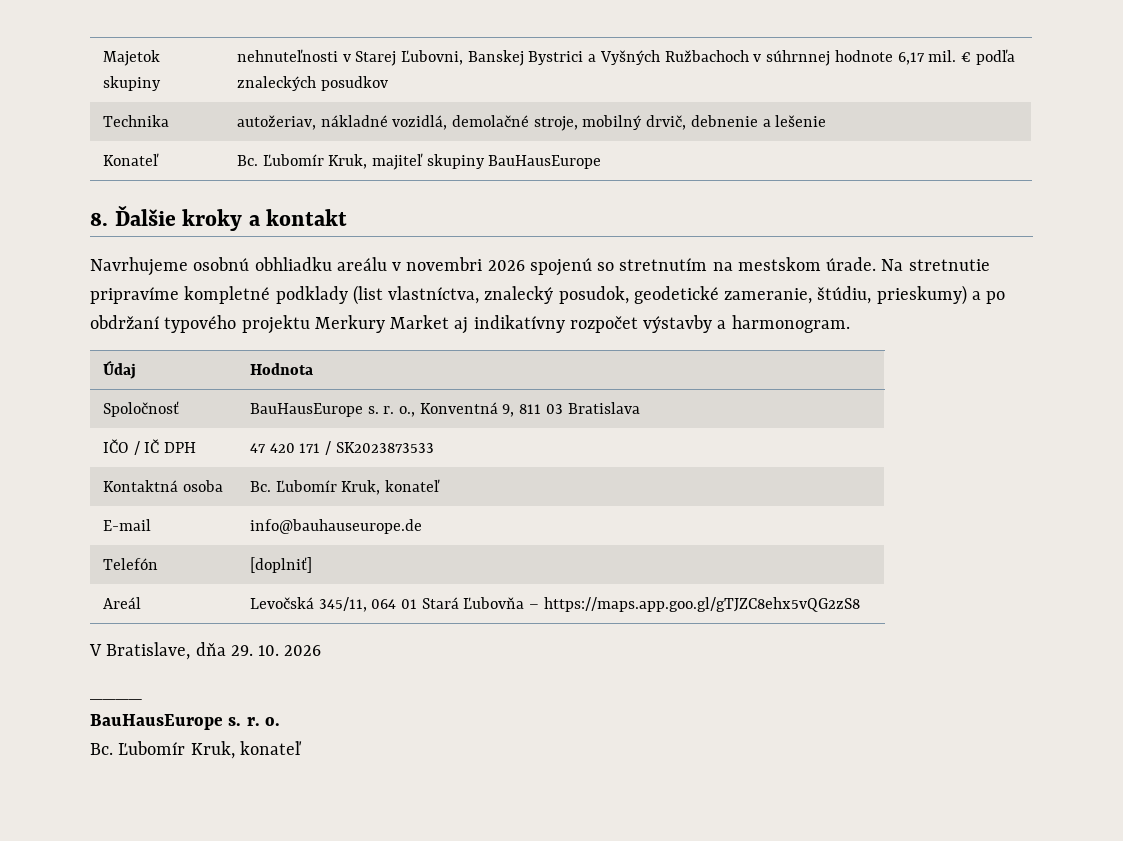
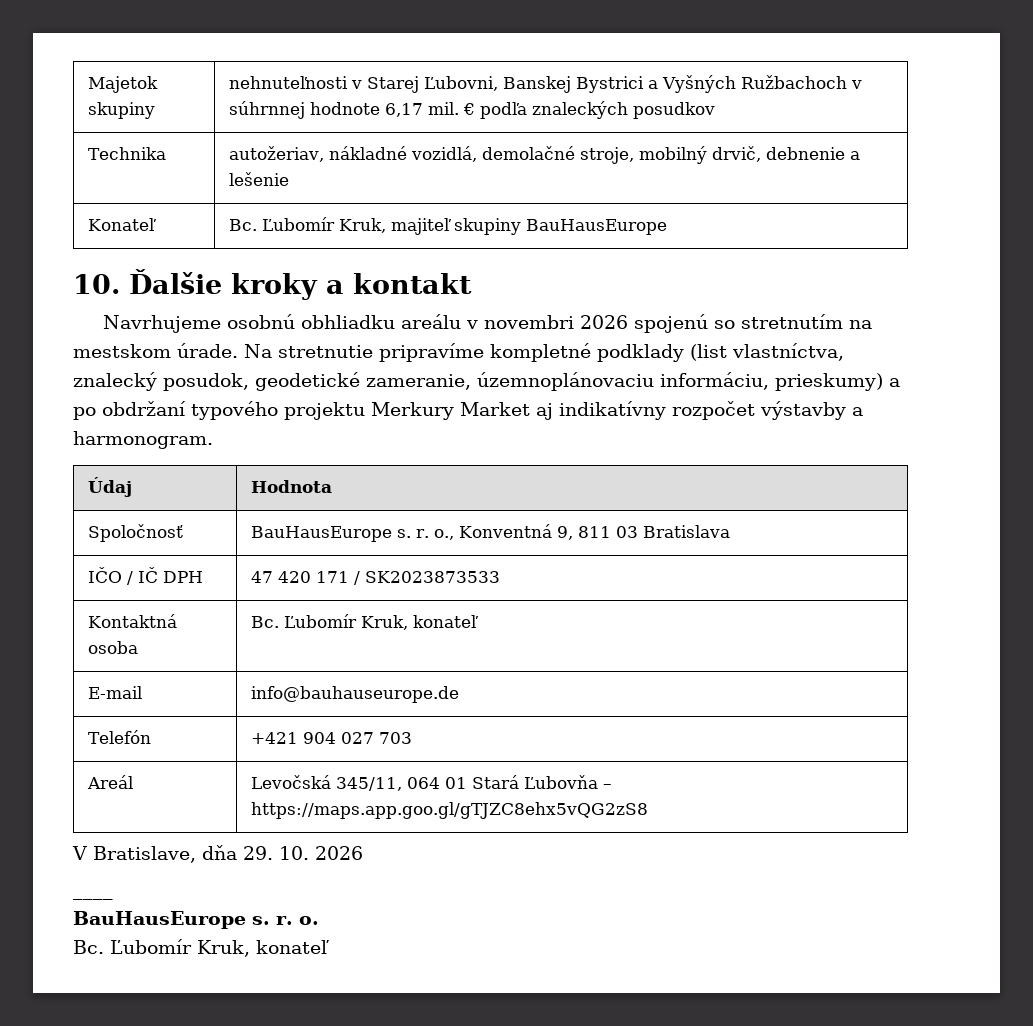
- 8. Ďalšie kroky a kontakt
+ 10. Ďalšie kroky a kontakt
- Na stretnutie pripravíme kompletné podklady (list vlastníctva, znalecký posudok, geodetické zameranie, štúdiu, prieskumy) a po obdržaní typového projektu Merkury Market aj indikatívny rozpočet výstavby a harmonogram.
+ Na stretnutie pripravíme kompletné podklady (list vlastníctva, znalecký posudok, geodetické zameranie, územnoplánovaciu informáciu, prieskumy) a po obdržaní typového projektu Merkury Market aj indikatívny rozpočet výstavby a harmonogram.
- Telefón | [doplniť]
+ Telefón | +421 904 027 703

